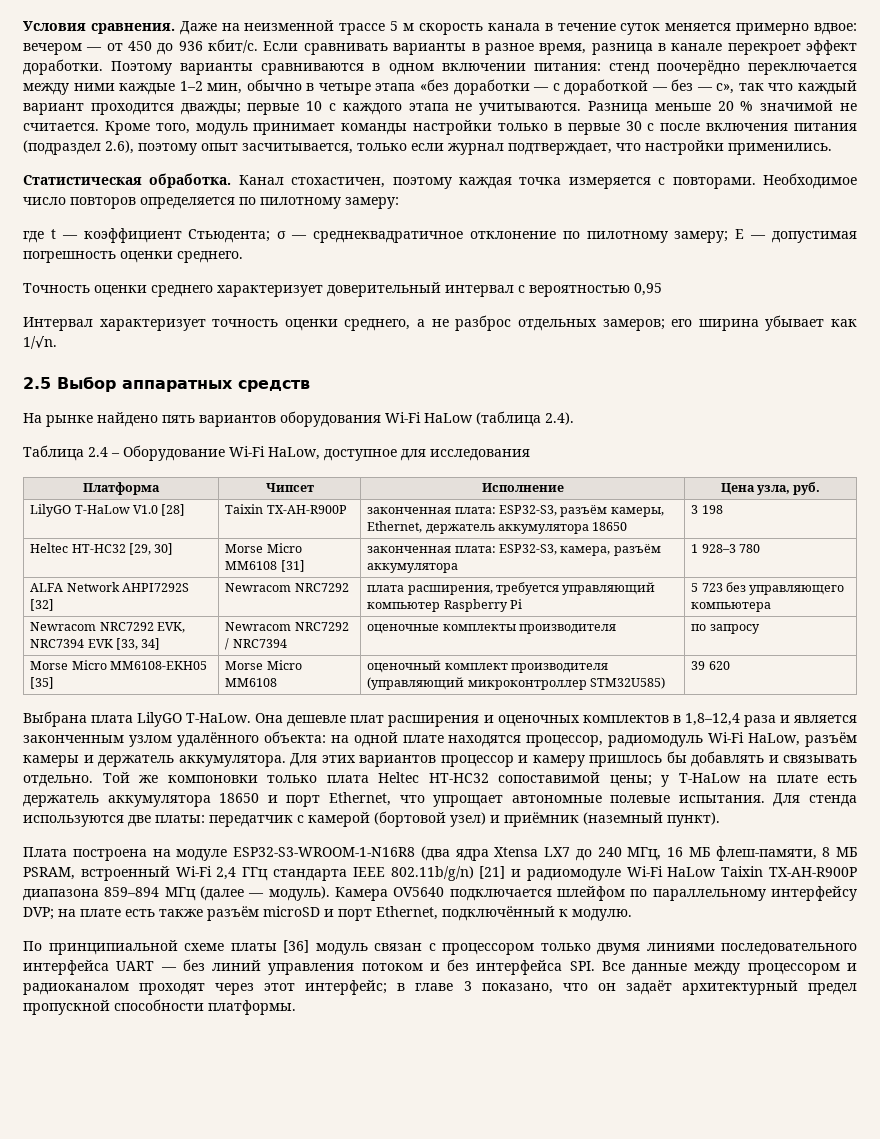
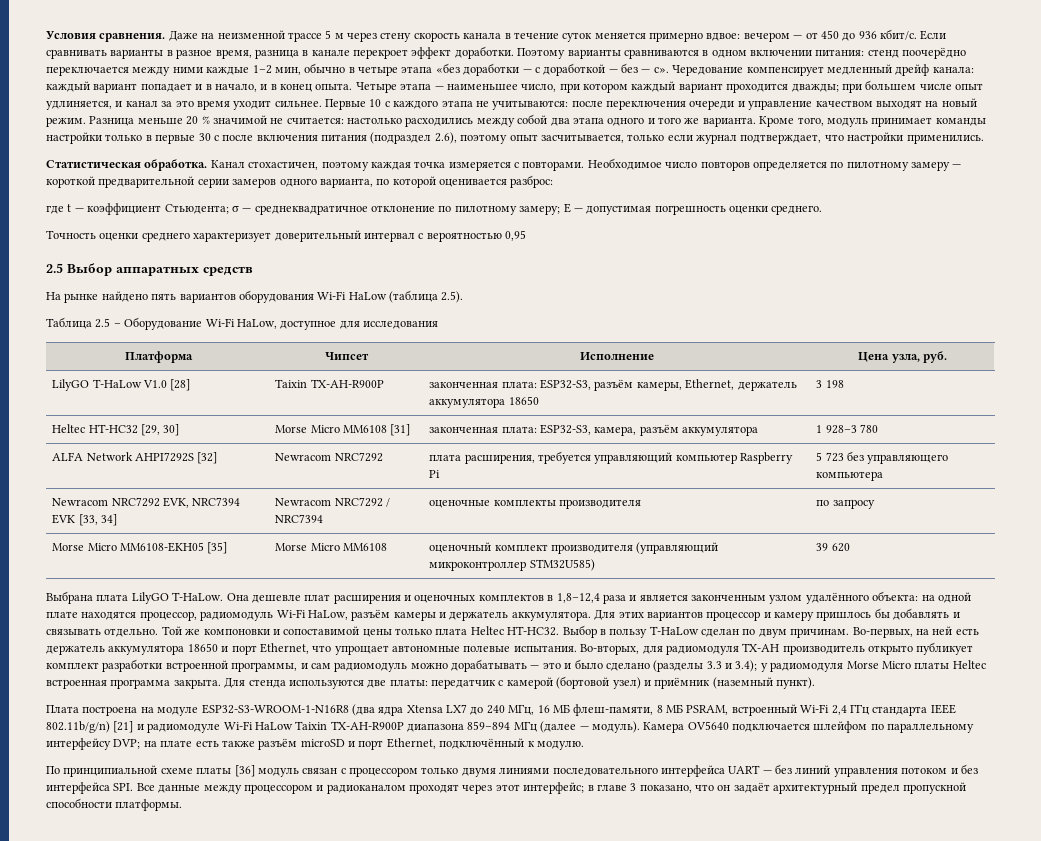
- Даже на неизменной трассе 5 м скорость канала в течение суток меняется примерно вдвое: вечером — от 450 до 936 кбит/с.
+ Даже на неизменной трассе 5 м через стену скорость канала в течение суток меняется примерно вдвое: вечером — от 450 до 936 кбит/с.
- Поэтому варианты сравниваются в одном включении питания: стенд поочерёдно переключается между ними каждые 1–2 мин, обычно в четыре этапа «без доработки — с доработкой — без — с», так что каждый вариант проходится дважды; первые 10 с каждого этапа не учитываются.
+ Поэтому варианты сравниваются в одном включении питания: стенд поочерёдно переключается между ними каждые 1–2 мин, обычно в четыре этапа «без доработки — с доработкой — без — с». Чередование компенсирует медленный дрейф канала: каждый вариант попадает и в начало, и в конец опыта. Четыре этапа — наименьшее число, при котором каждый вариант проходится дважды; при большем числе опыт удлиняется, и канал за это время уходит сильнее. Первые 10 с каждого этапа не учитываются: после переключения очереди и управление качеством выходят на новый режим.
- Разница меньше 20 % значимой не считается.
+ Разница меньше 20 % значимой не считается: настолько расходились между собой два этапа одного и того же варианта.
- Необходимое число повторов определяется по пилотному замеру:
+ Необходимое число повторов определяется по пилотному замеру — короткой предварительной серии замеров одного варианта, по которой оценивается разброс:
- Интервал характеризует точность оценки среднего, а не разброс отдельных замеров; его ширина убывает как 1/√n.
- На рынке найдено пять вариантов оборудования Wi-Fi HaLow (таблица 2.4).
+ На рынке найдено пять вариантов оборудования Wi-Fi HaLow (таблица 2.5).
- Таблица 2.4 – Оборудование Wi-Fi HaLow, доступное для исследования
+ Таблица 2.5 – Оборудование Wi-Fi HaLow, доступное для исследования
- Той же компоновки только плата Heltec HT-HC32 сопоставимой цены; у T-HaLow на плате есть держатель аккумулятора 18650 и порт Ethernet, что упрощает автономные полевые испытания.
+ Той же компоновки и сопоставимой цены только плата Heltec HT-HC32. Выбор в пользу T-HaLow сделан по двум причинам. Во-первых, на ней есть держатель аккумулятора 18650 и порт Ethernet, что упрощает автономные полевые испытания.
+ Во-вторых, для радиомодуля TX-AH производитель открыто публикует комплект разработки встроенной программы, и сам радиомодуль можно дорабатывать — это и было сделано (разделы 3.3 и 3.4); у радиомодуля Morse Micro платы Heltec встроенная программа закрыта.

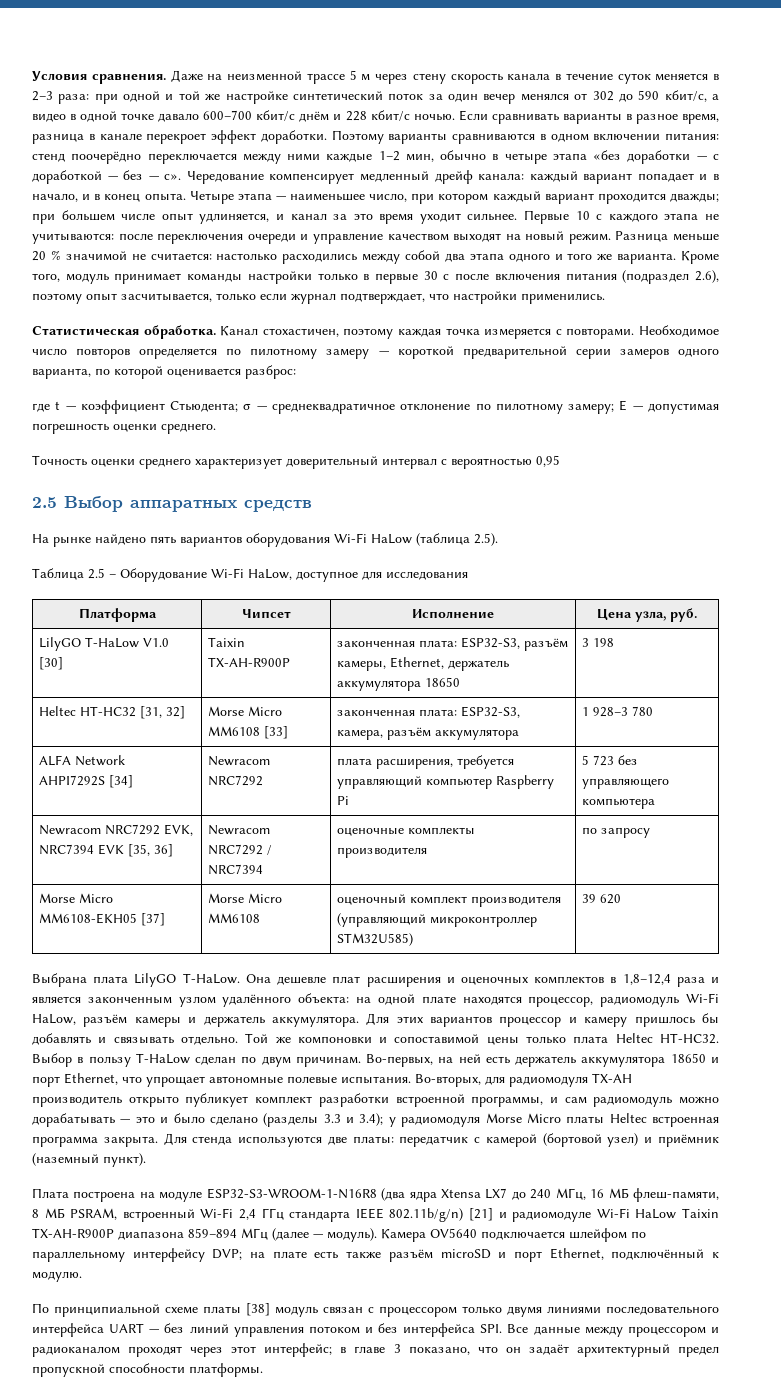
- Даже на неизменной трассе 5 м через стену скорость канала в течение суток меняется примерно вдвое: вечером — от 450 до 936 кбит/с.
+ Даже на неизменной трассе 5 м через стену скорость канала в течение суток меняется в 2–3 раза: при одной и той же настройке синтетический поток за один вечер менялся от 302 до 590 кбит/с, а видео в одной точке давало 600–700 кбит/с днём и 228 кбит/с ночью.
- LilyGO T-HaLow V1.0 [28] | Taixin TX-AH-R900P | законченная плата: ESP32-S3, разъём камеры, Ethernet, держатель аккумулятора 18650 | 3 198
+ LilyGO T-HaLow V1.0 [30] | Taixin TX-AH-R900P | законченная плата: ESP32-S3, разъём камеры, Ethernet, держатель аккумулятора 18650 | 3 198
- Heltec HT-HC32 [29, 30] | Morse Micro MM6108 [31] | законченная плата: ESP32-S3, камера, разъём аккумулятора | 1 928–3 780
+ Heltec HT-HC32 [31, 32] | Morse Micro MM6108 [33] | законченная плата: ESP32-S3, камера, разъём аккумулятора | 1 928–3 780
- ALFA Network AHPI7292S [32] | Newracom NRC7292 | плата расширения, требуется управляющий компьютер Raspberry Pi | 5 723 без управляющего компьютера
+ ALFA Network AHPI7292S [34] | Newracom NRC7292 | плата расширения, требуется управляющий компьютер Raspberry Pi | 5 723 без управляющего компьютера
- Newracom NRC7292 EVK, NRC7394 EVK [33, 34] | Newracom NRC7292 / NRC7394 | оценочные комплекты производителя | по запросу
+ Newracom NRC7292 EVK, NRC7394 EVK [35, 36] | Newracom NRC7292 / NRC7394 | оценочные комплекты производителя | по запросу
- Morse Micro MM6108-EKH05 [35] | Morse Micro MM6108 | оценочный комплект производителя (управляющий микроконтроллер STM32U585) | 39 620
+ Morse Micro MM6108-EKH05 [37] | Morse Micro MM6108 | оценочный комплект производителя (управляющий микроконтроллер STM32U585) | 39 620
- По принципиальной схеме платы [36] модуль связан с процессором только двумя линиями последовательного интерфейса UART — без линий управления потоком и без интерфейса SPI. Все данные между процессором и радиоканалом проходят через этот интерфейс; в главе 3 показано, что он задаёт архитектурный предел пропускной способности платформы.
+ По принципиальной схеме платы [38] модуль связан с процессором только двумя линиями последовательного интерфейса UART — без линий управления потоком и без интерфейса SPI. Все данные между процессором и радиоканалом проходят через этот интерфейс; в главе 3 показано, что он задаёт архитектурный предел пропускной способности платформы.

